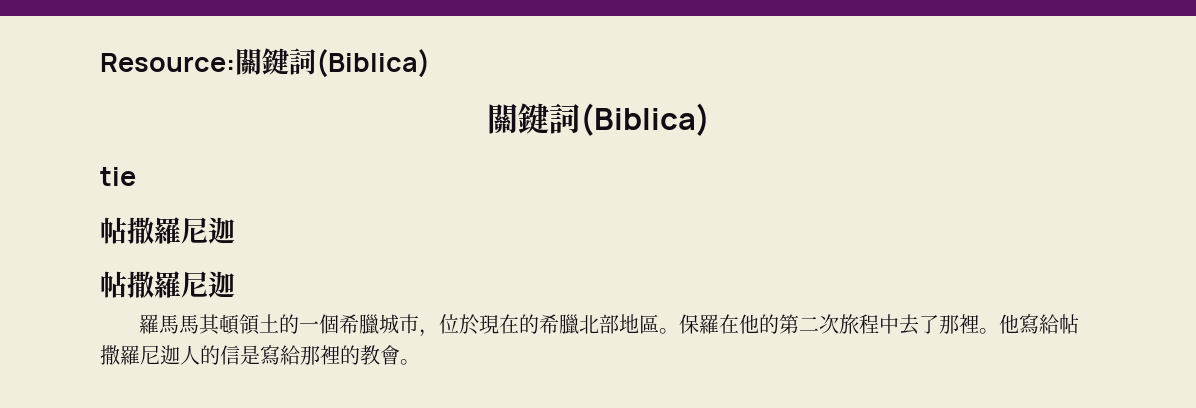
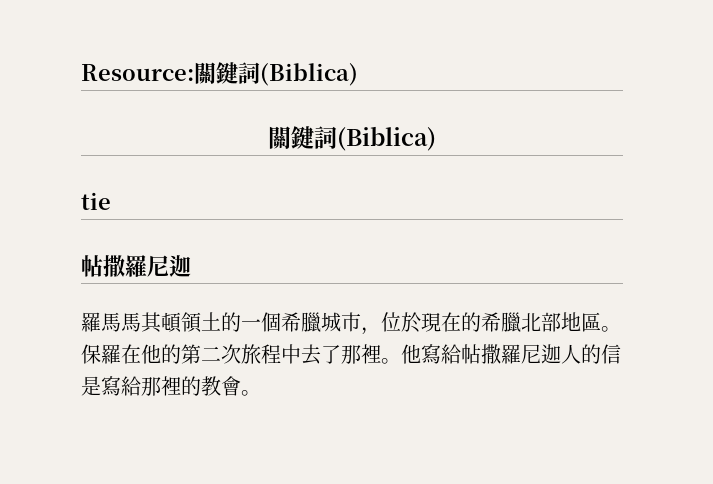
  tie
- 帖撒羅尼迦

